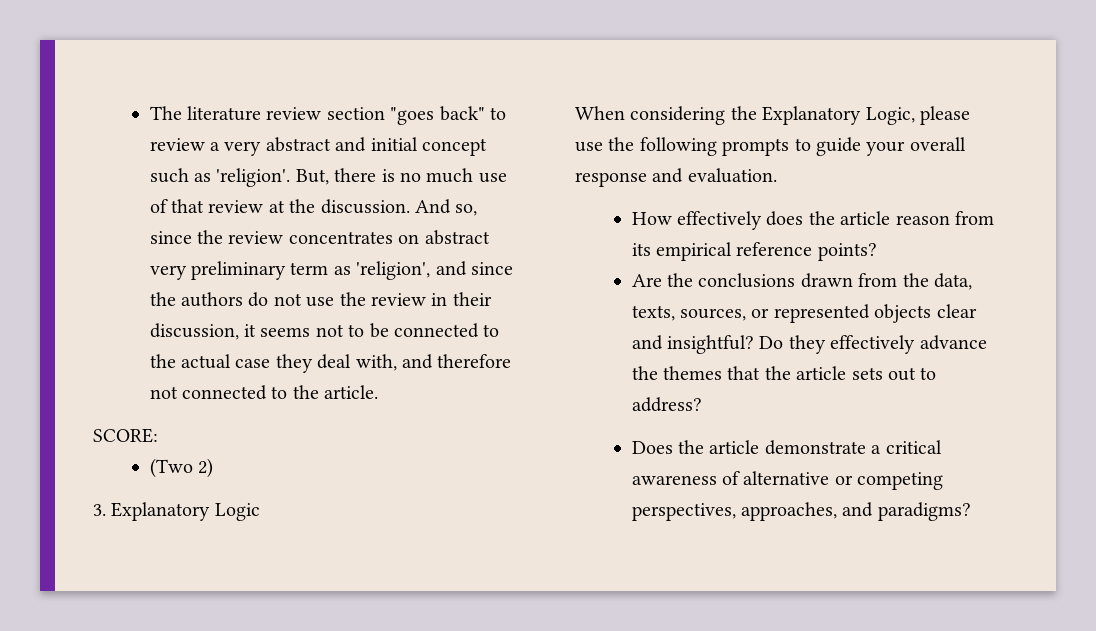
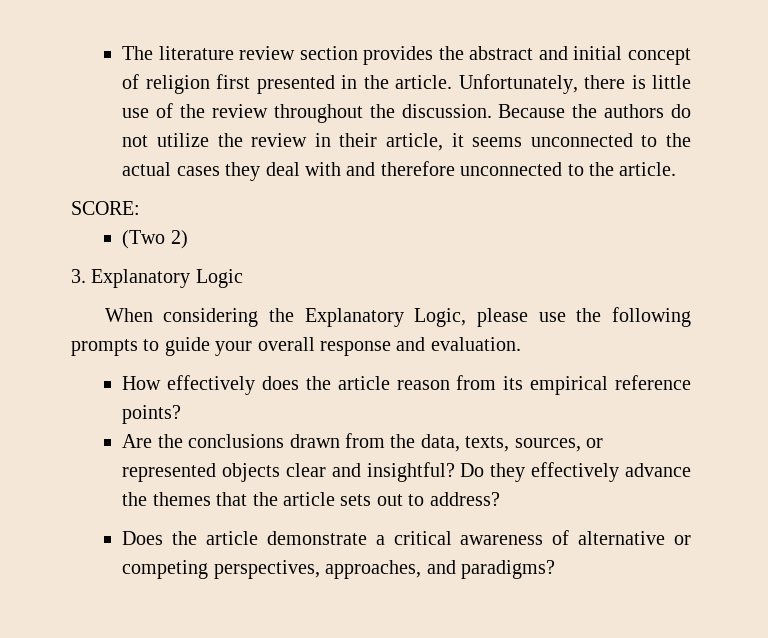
- The literature review section "goes back" to review a very abstract and initial concept such as 'religion'. But, there is no much use of that review at the discussion. And so, since the review concentrates on abstract very preliminary term as 'religion', and since the authors do not use the review in their discussion, it seems not to be connected to the actual case they deal with, and therefore not connected to the article.
+ The literature review section provides the abstract and initial concept of religion first presented in the article. Unfortunately, there is little use of the review throughout the discussion. Because the authors do not utilize the review in their article, it seems unconnected to the actual cases they deal with and therefore unconnected to the article.

